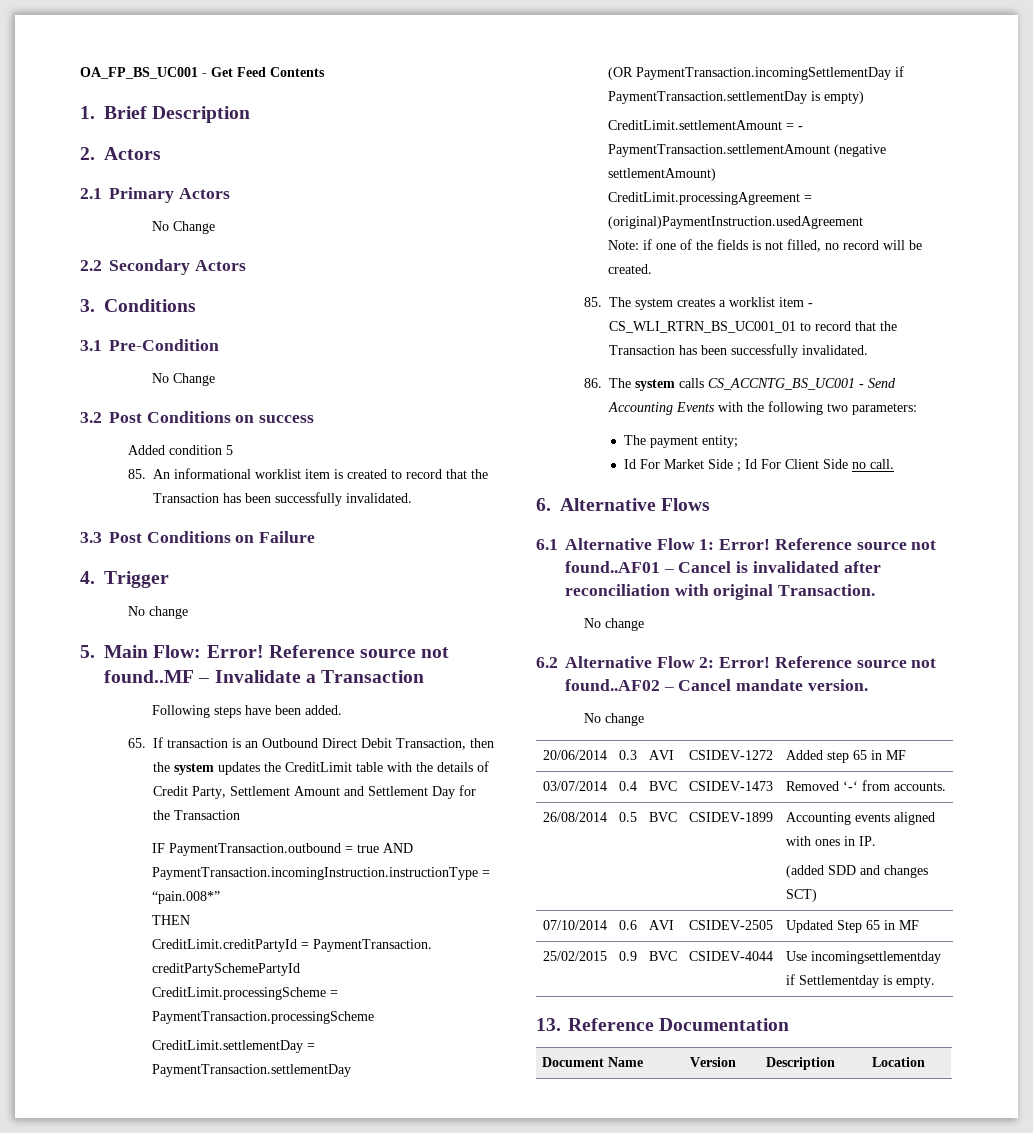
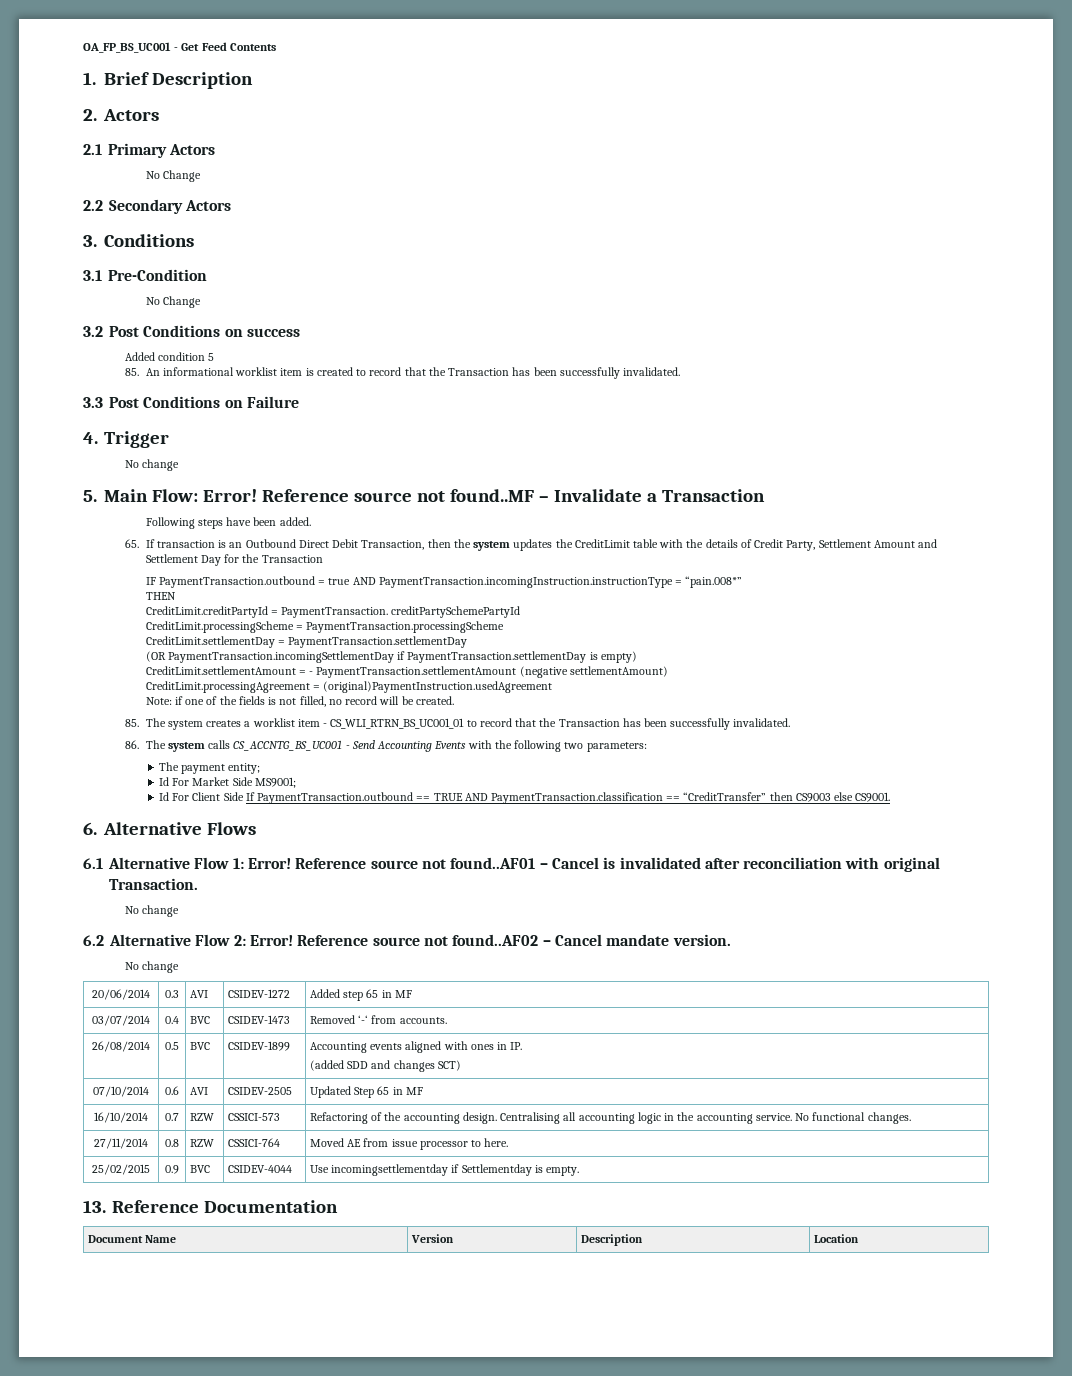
- Id For Market Side ; Id For Client Side no call.
+ Id For Market Side MS9001;
+ Id For Client Side If PaymentTransaction.outbound == TRUE AND PaymentTransaction.classification == “CreditTransfer” then CS9003 else CS9001.
+ 16/10/2014 | 0.7 | RZW | CSSICI-573 | Refactoring of the accounting design. Centralising all accounting logic in the accounting service. No functional changes.
+ 27/11/2014 | 0.8 | RZW | CSSICI-764 | Moved AE from issue processor to here.

